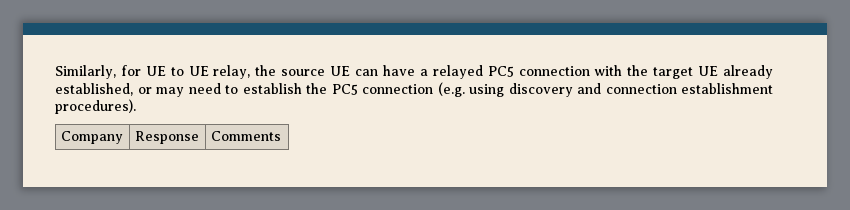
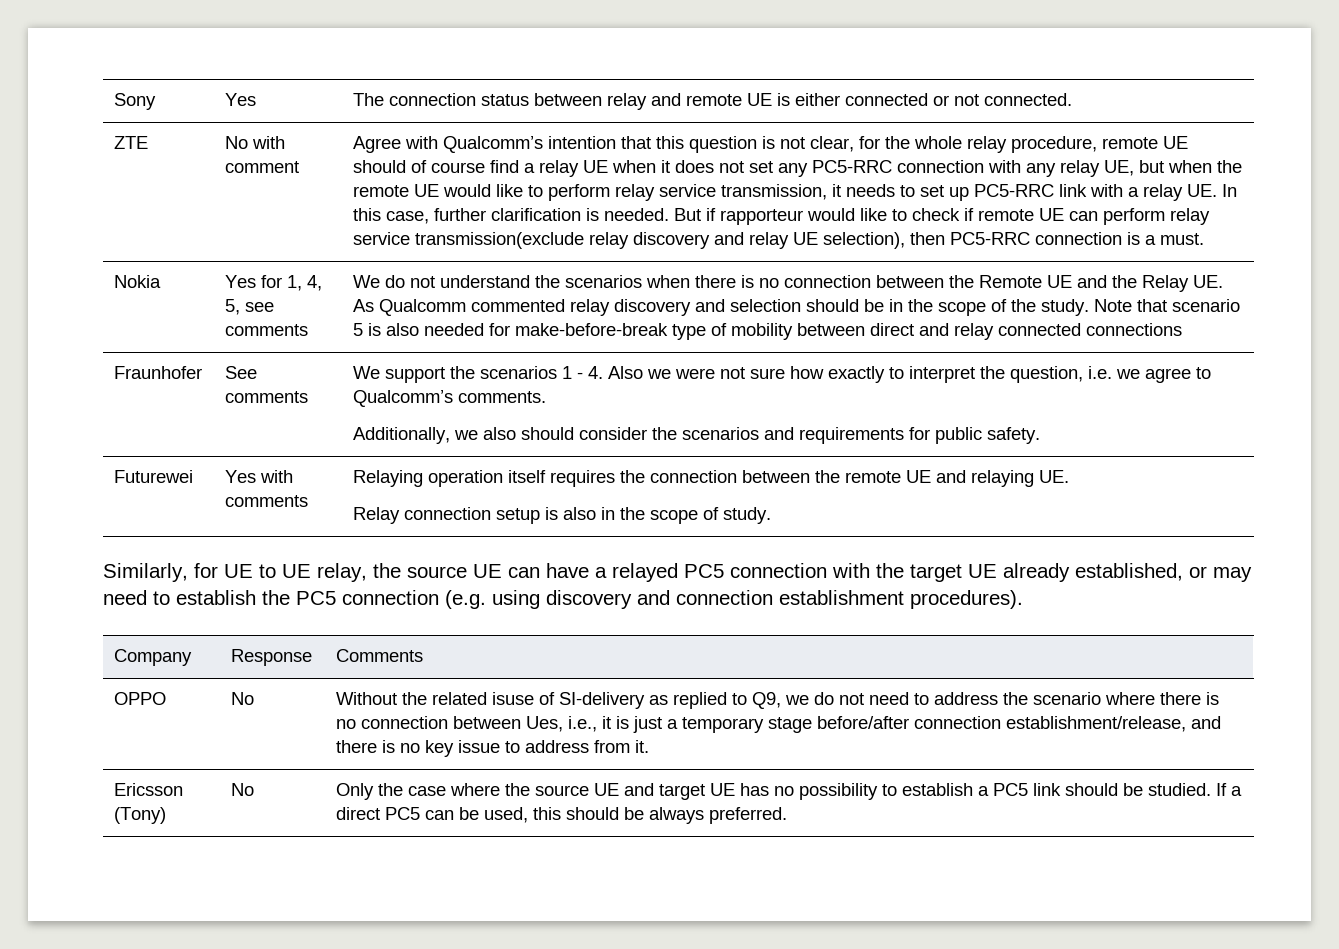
+ Sony | Yes | The connection status between relay and remote UE is either connected or not connected.
+ ZTE | No with comment | Agree with Qualcomm’s intention that this question is not clear, for the whole relay procedure, remote UE should of course find a relay UE when it does not set any PC5-RRC connection with any relay UE, but when the remote UE would like to perform relay service transmission, it needs to set up PC5-RRC link with a relay UE. In this case, further clarification is needed. But if rapporteur would like to check if remote UE can perform relay service transmission(exclude relay discovery and relay UE selection), then PC5-RRC connection is a must.
+ Nokia | Yes for 1, 4, 5, see comments | We do not understand the scenarios when there is no connection between the Remote UE and the Relay UE. As Qualcomm commented relay discovery and selection should be in the scope of the study. Note that scenario 5 is also needed for make-before-break type of mobility between direct and relay connected connections
+ Fraunhofer | See comments | We support the scenarios 1 - 4. Also we were not sure how exactly to interpret the question, i.e. we agree to Qualcomm’s comments.
+ Additionally, we also should consider the scenarios and requirements for public safety.
+ Futurewei | Yes with comments | Relaying operation itself requires the connection between the remote UE and relaying UE.
+ Relay connection setup is also in the scope of study.
+ OPPO | No | Without the related isuse of SI-delivery as replied to Q9, we do not need to address the scenario where there is no connection between Ues, i.e., it is just a temporary stage before/after connection establishment/release, and there is no key issue to address from it.
+ Ericsson (Tony) | No | Only the case where the source UE and target UE has no possibility to establish a PC5 link should be studied. If a direct PC5 can be used, this should be always preferred.

